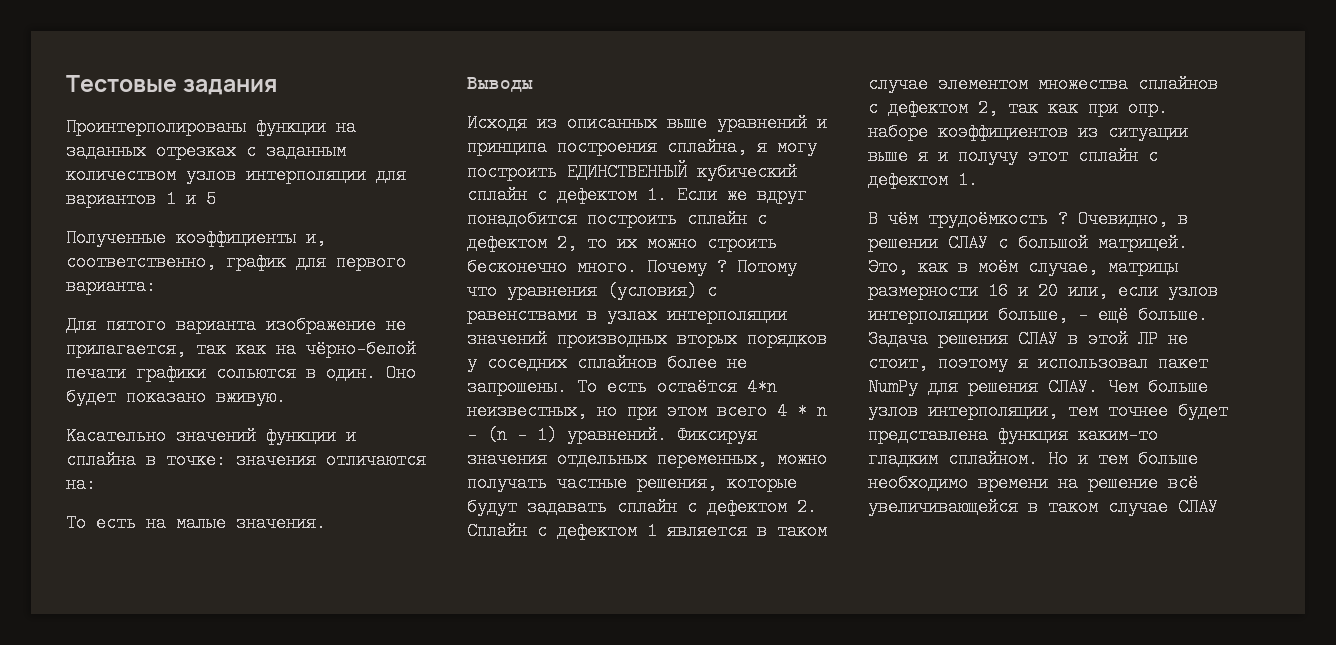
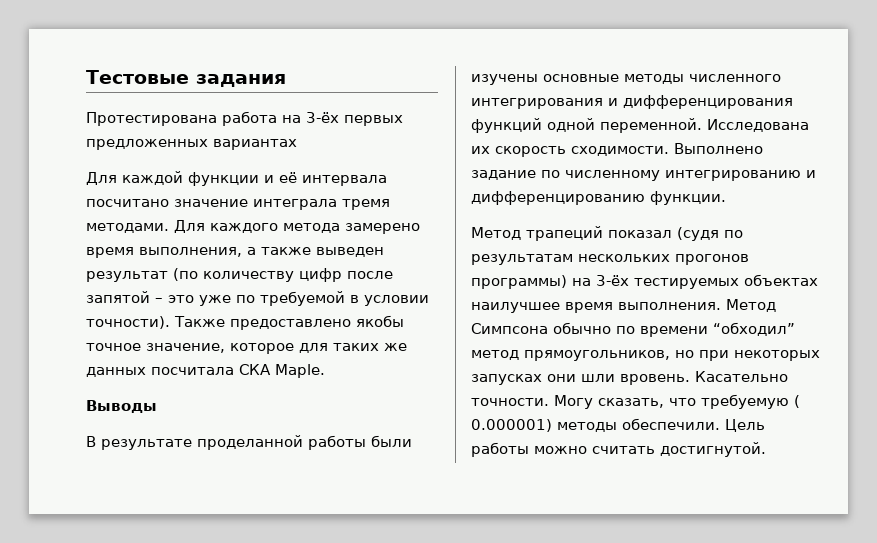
- Проинтерполированы функции на заданных отрезках с заданным количеством узлов интерполяции для вариантов 1 и 5
- Полученные коэффициенты и, соответственно, график для первого варианта:
- Для пятого варианта изображение не прилагается, так как на чёрно-белой печати графики сольются в один. Оно будет показано вживую.
- Касательно значений функции и сплайна в точке: значения отличаются на:
- То есть на малые значения.
+ Протестирована работа на 3-ёх первых предложенных вариантах
+ Для каждой функции и её интервала посчитано значение интеграла тремя методами. Для каждого метода замерено время выполнения, а также выведен результат (по количеству цифр после запятой – это уже по требуемой в условии точности). Также предоставлено якобы точное значение, которое для таких же данных посчитала СКА Maple.
  Выводы
- Исходя из описанных выше уравнений и принципа построения сплайна, я могу построить ЕДИНСТВЕННЫЙ кубический сплайн с дефектом 1. Если же вдруг понадобится построить сплайн с дефектом 2, то их можно строить бесконечно много. Почему ? Потому что уравнения (условия) с равенствами в узлах интерполяции значений производных вторых порядков у соседних сплайнов более не запрошены. То есть остаётся 4*n неизвестных, но при этом всего 4 * n – (n – 1) уравнений. Фиксируя значения отдельных переменных, можно получать частные решения, которые будут задавать сплайн с дефектом 2. Сплайн с дефектом 1 является в таком случае элементом множества сплайнов с дефектом 2, так как при опр. наборе коэффициентов из ситуации выше я и получу этот сплайн с дефектом 1.
- В чём трудоёмкость ? Очевидно, в решении СЛАУ с большой матрицей. Это, как в моём случае, матрицы размерности 16 и 20 или, если узлов интерполяции больше, - ещё больше. Задача решения СЛАУ в этой ЛР не стоит, поэтому я использовал пакет NumPy для решения СЛАУ. Чем больше узлов интерполяции, тем точнее будет представлена функция каким-то гладким сплайном. Но и тем больше необходимо времени на решение всё увеличивающейся в таком случае СЛАУ
+ В результате проделанной работы были изучены основные методы численного интегрирования и дифференцирования функций одной переменной. Исследована их скорость сходимости. Выполнено задание по численному интегрированию и дифференцированию функции.
+ Метод трапеций показал (судя по результатам нескольких прогонов программы) на 3-ёх тестируемых объектах наилучшее время выполнения. Метод Симпсона обычно по времени “обходил” метод прямоугольников, но при некоторых запусках они шли вровень. Касательно точности. Могу сказать, что требуемую ( 0.000001) методы обеспечили. Цель работы можно считать достигнутой.

